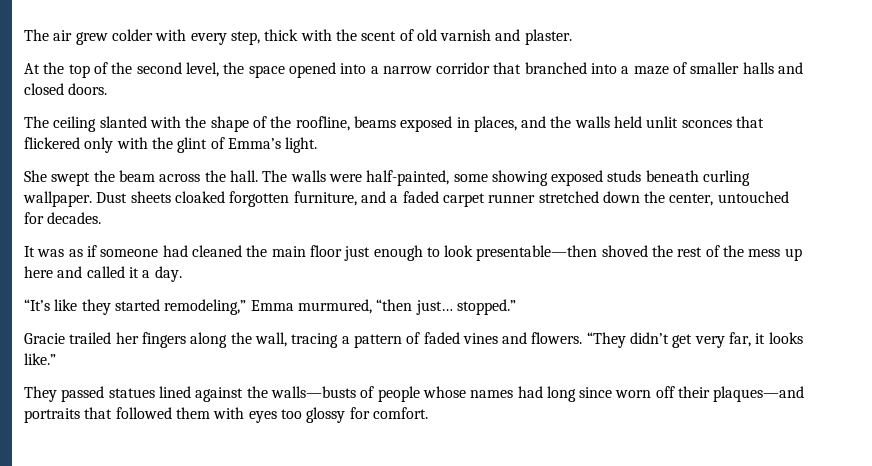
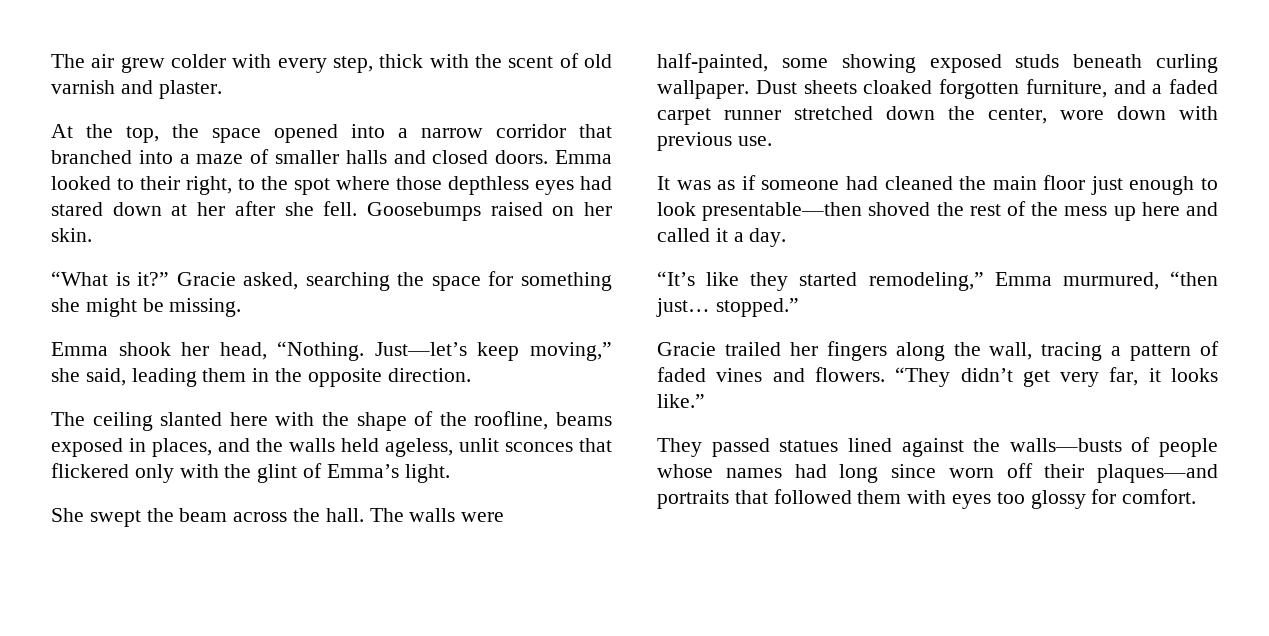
- At the top of the second level, the space opened into a narrow corridor that branched into a maze of smaller halls and closed doors.
+ At the top, the space opened into a narrow corridor that branched into a maze of smaller halls and closed doors. Emma looked to their right, to the spot where those depthless eyes had stared down at her after she fell. Goosebumps raised on her skin.
+ “What is it?” Gracie asked, searching the space for something she might be missing.
+ Emma shook her head, “Nothing. Just—let’s keep moving,” she said, leading them in the opposite direction.
- The ceiling slanted with the shape of the roofline, beams exposed in places, and the walls held unlit sconces that flickered only with the glint of Emma’s light.
+ The ceiling slanted here with the shape of the roofline, beams exposed in places, and the walls held ageless, unlit sconces that flickered only with the glint of Emma’s light.
- Dust sheets cloaked forgotten furniture, and a faded carpet runner stretched down the center, untouched for decades.
+ Dust sheets cloaked forgotten furniture, and a faded carpet runner stretched down the center, wore down with previous use.

